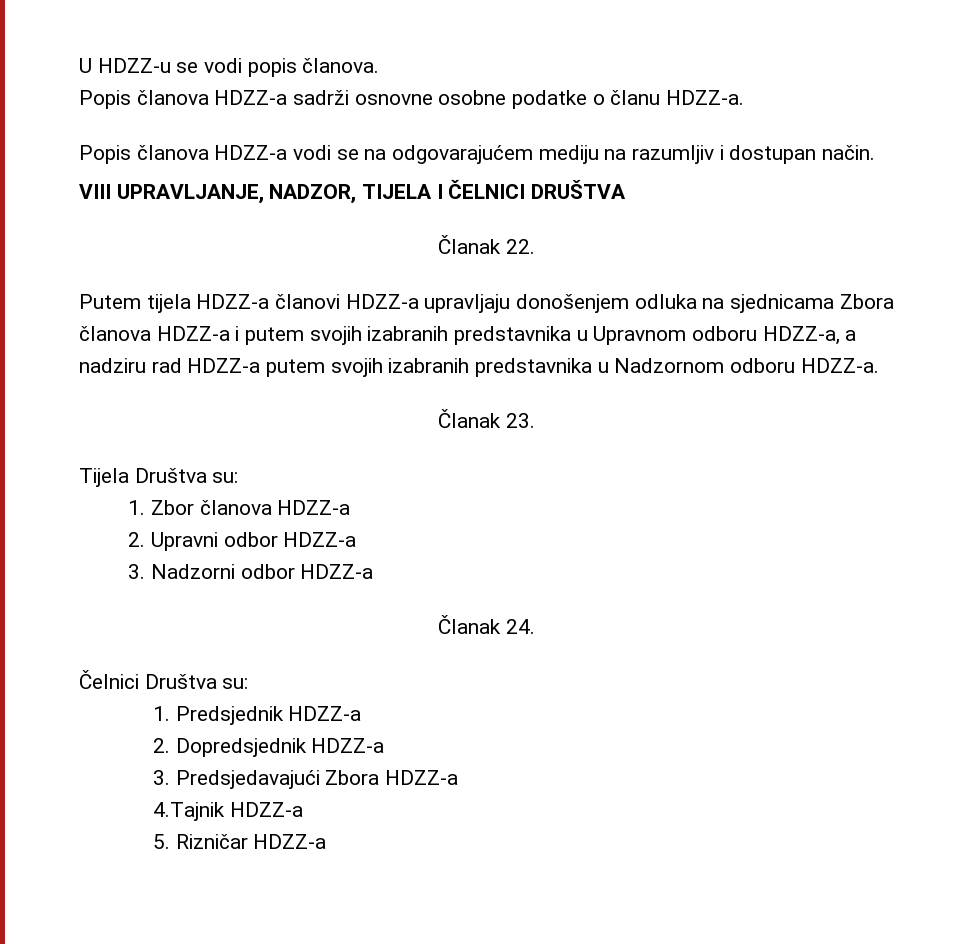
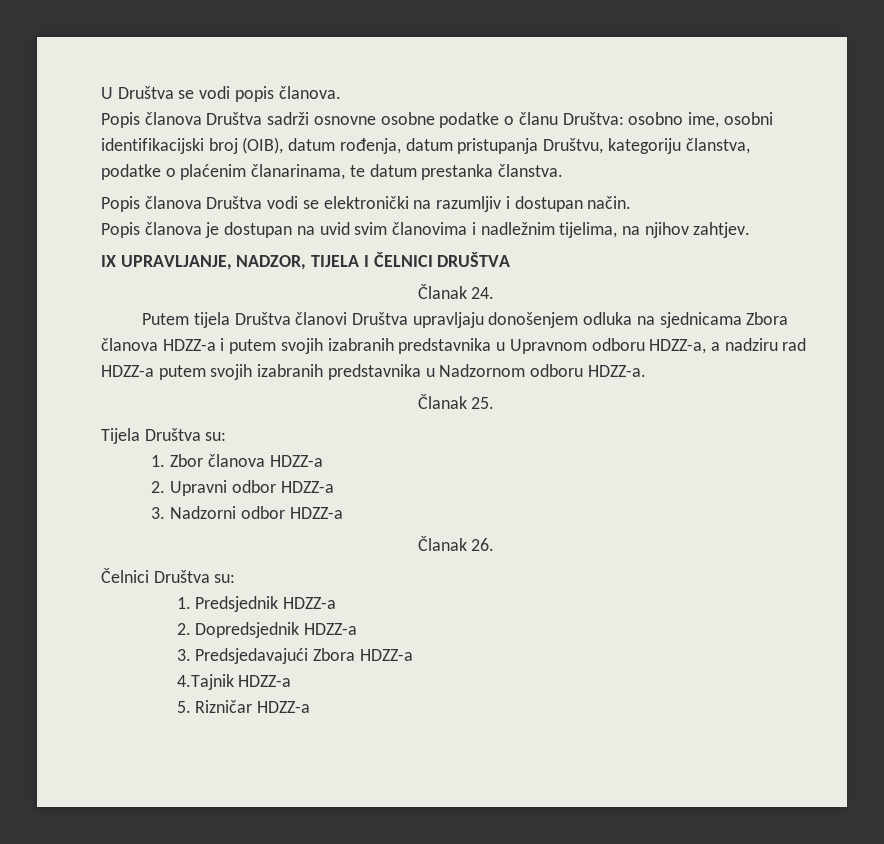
- U HDZZ-u se vodi popis članova.
+ U Društva se vodi popis članova.
- Popis članova HDZZ-a sadrži osnovne osobne podatke o članu HDZZ-a.
- Popis članova HDZZ-a vodi se na odgovarajućem mediju na razumljiv i dostupan način.
+ Popis članova Društva sadrži osnovne osobne podatke o članu Društva: osobno ime, osobni identifikacijski broj (OIB), datum rođenja, datum pristupanja Društvu, kategoriju članstva, podatke o plaćenim članarinama, te datum prestanka članstva.
+ Popis članova Društva vodi se elektronički na razumljiv i dostupan način.
- VIII UPRAVLJANJE, NADZOR, TIJELA I ČELNICI DRUŠTVA
+ Popis članova je dostupan na uvid svim članovima i nadležnim tijelima, na njihov zahtjev.
+ IX UPRAVLJANJE, NADZOR, TIJELA I ČELNICI DRUŠTVA
- Članak 22.
+ Članak 24.
- Putem tijela HDZZ-a članovi HDZZ-a upravljaju donošenjem odluka na sjednicama Zbora članova HDZZ-a i putem svojih izabranih predstavnika u Upravnom odboru HDZZ-a, a nadziru rad HDZZ-a putem svojih izabranih predstavnika u Nadzornom odboru HDZZ-a.
+ Putem tijela Društva članovi Društva upravljaju donošenjem odluka na sjednicama Zbora članova HDZZ-a i putem svojih izabranih predstavnika u Upravnom odboru HDZZ-a, a nadziru rad HDZZ-a putem svojih izabranih predstavnika u Nadzornom odboru HDZZ-a.
- Članak 23.
+ Članak 25.
- Članak 24.
+ Članak 26.

